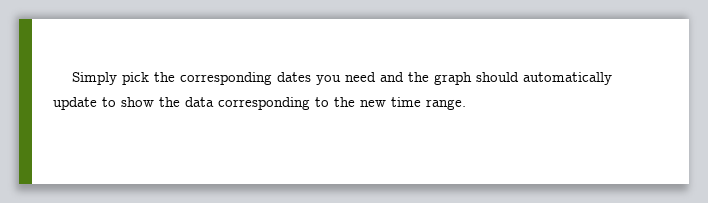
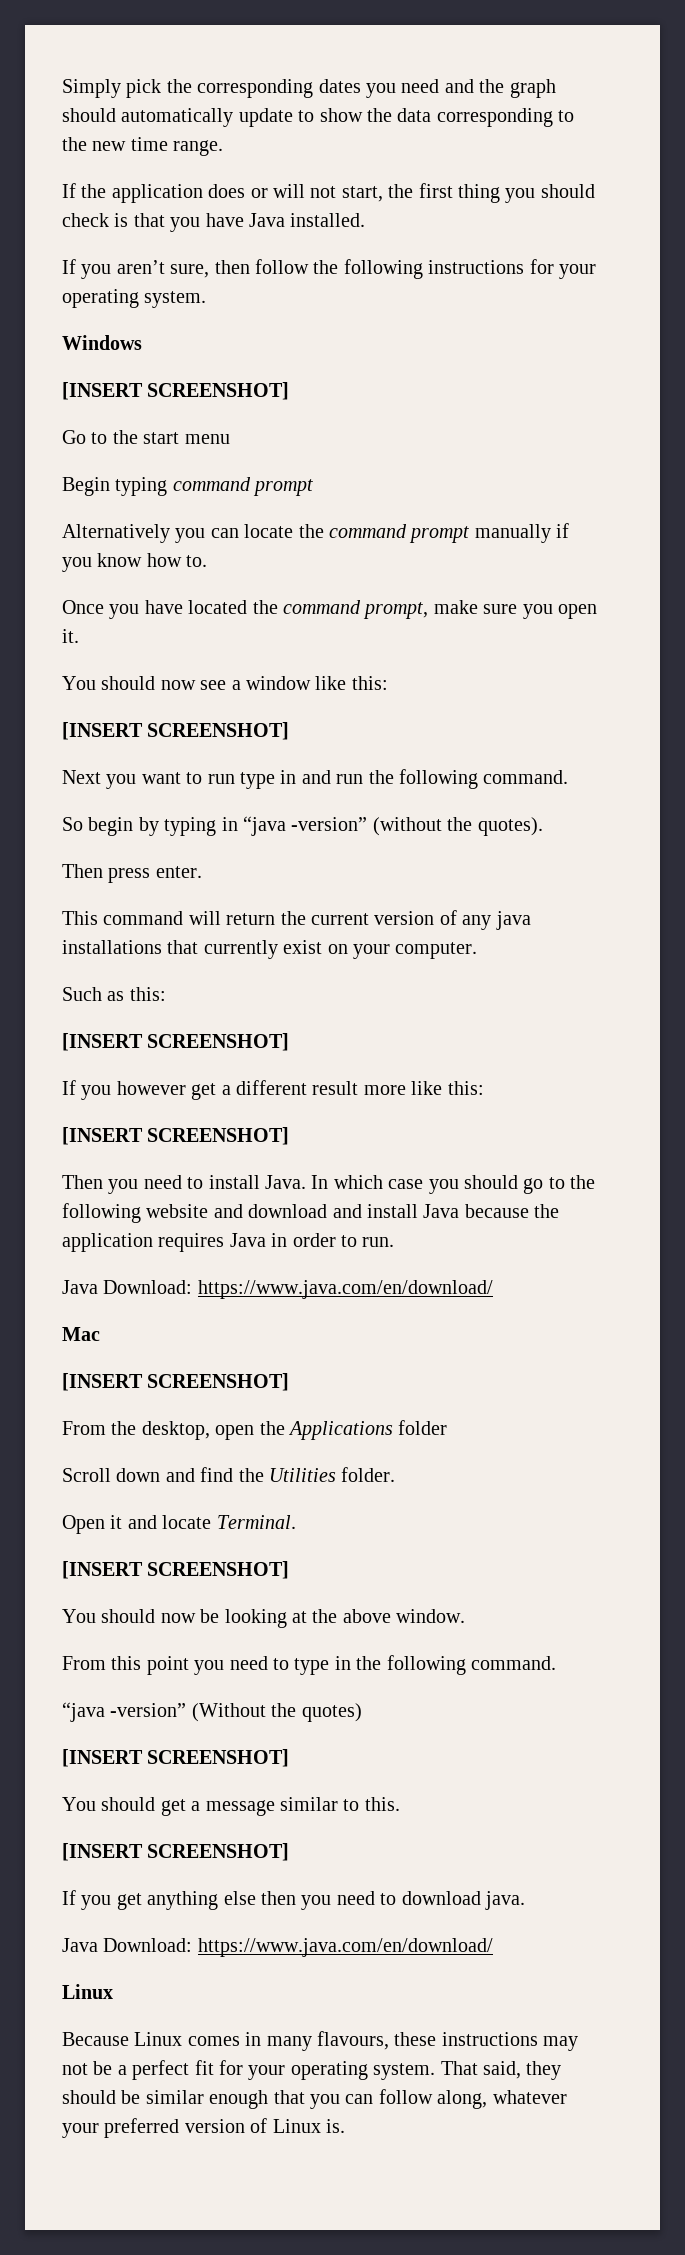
+ If the application does or will not start, the first thing you should check is that you have Java installed.
+ If you aren’t sure, then follow the following instructions for your operating system.
+ Windows
+ [INSERT SCREENSHOT]
+ Go to the start menu
+ Begin typing command prompt
+ Alternatively you can locate the command prompt manually if you know how to.
+ Once you have located the command prompt, make sure you open it.
+ You should now see a window like this:
+ [INSERT SCREENSHOT]
+ Next you want to run type in and run the following command.
+ So begin by typing in “java -version” (without the quotes).
+ Then press enter.
+ This command will return the current version of any java installations that currently exist on your computer.
+ Such as this:
+ [INSERT SCREENSHOT]
+ If you however get a different result more like this:
+ [INSERT SCREENSHOT]
+ Then you need to install Java. In which case you should go to the following website and download and install Java because the application requires Java in order to run.
+ Java Download: https://www.java.com/en/download/
+ Mac
+ [INSERT SCREENSHOT]
+ From the desktop, open the Applications folder
+ Scroll down and find the Utilities folder.
+ Open it and locate Terminal.
+ [INSERT SCREENSHOT]
+ You should now be looking at the above window.
+ From this point you need to type in the following command.
+ “java -version” (Without the quotes)
+ [INSERT SCREENSHOT]
+ You should get a message similar to this.
+ [INSERT SCREENSHOT]
+ If you get anything else then you need to download java.
+ Java Download: https://www.java.com/en/download/
+ Linux
+ Because Linux comes in many flavours, these instructions may not be a perfect fit for your operating system. That said, they should be similar enough that you can follow along, whatever your preferred version of Linux is.

